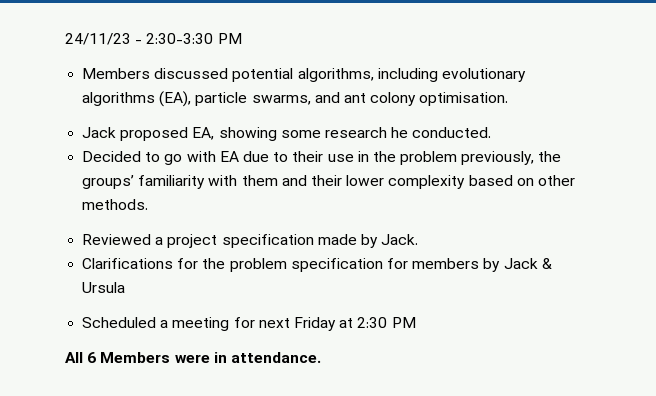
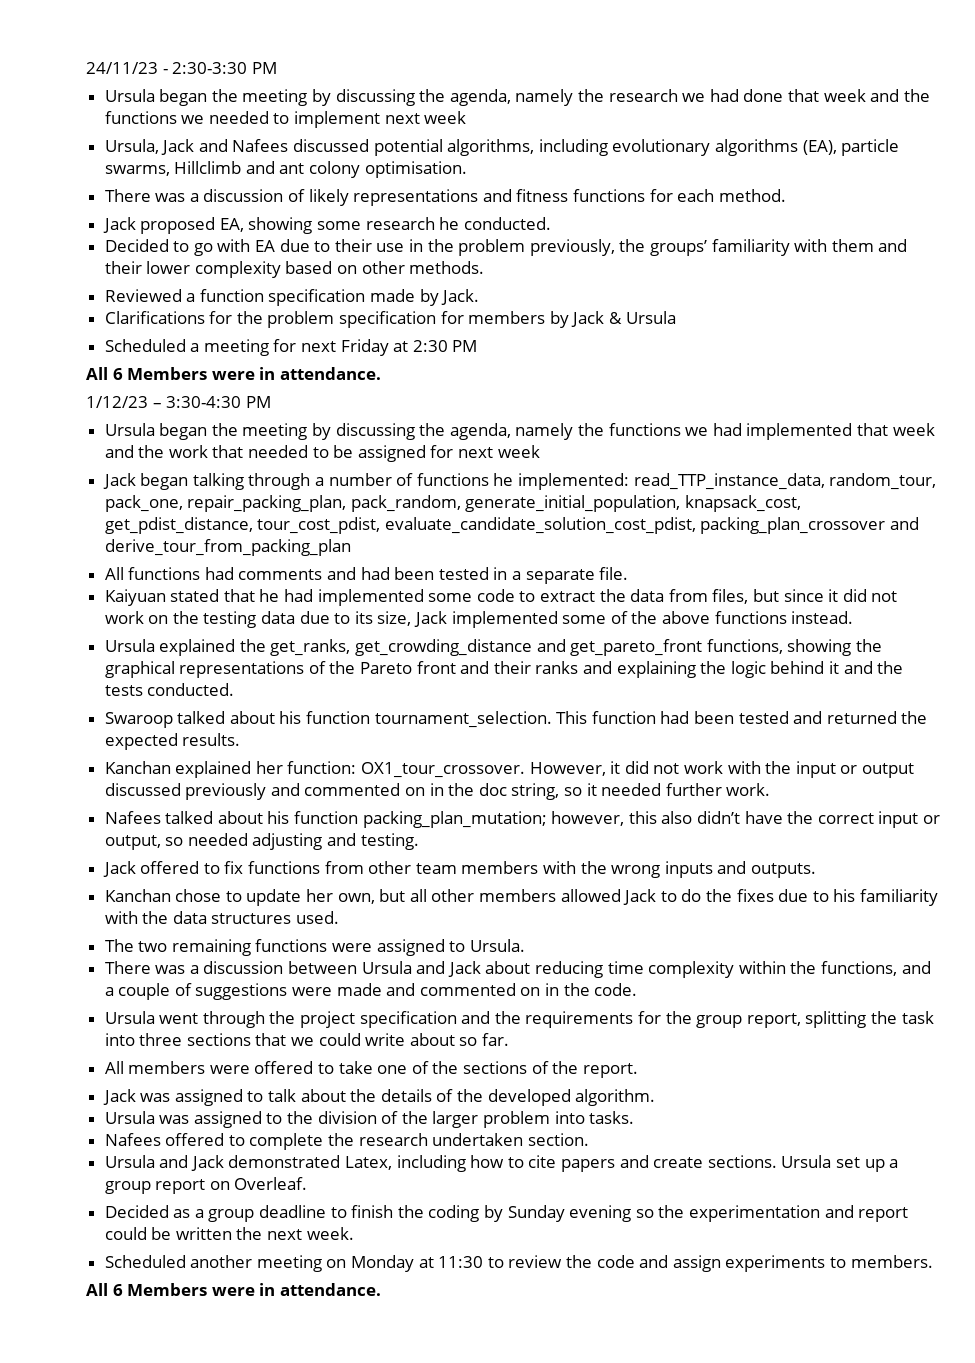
- Members discussed potential algorithms, including evolutionary algorithms (EA), particle swarms, and ant colony optimisation.
+ Ursula began the meeting by discussing the agenda, namely the research we had done that week and the functions we needed to implement next week
+ Ursula, Jack and Nafees discussed potential algorithms, including evolutionary algorithms (EA), particle swarms, Hillclimb and ant colony optimisation.
+ There was a discussion of likely representations and fitness functions for each method.
- Reviewed a project specification made by Jack.
+ Reviewed a function specification made by Jack.
+ 1/12/23 – 3:30-4:30 PM
+ Ursula began the meeting by discussing the agenda, namely the functions we had implemented that week and the work that needed to be assigned for next week
+ Jack began talking through a number of functions he implemented: read_TTP_instance_data, random_tour, pack_one, repair_packing_plan, pack_random, generate_initial_population, knapsack_cost, get_pdist_distance, tour_cost_pdist, evaluate_candidate_solution_cost_pdist, packing_plan_crossover and derive_tour_from_packing_plan
+ All functions had comments and had been tested in a separate file.
+ Kaiyuan stated that he had implemented some code to extract the data from files, but since it did not work on the testing data due to its size, Jack implemented some of the above functions instead.
+ Ursula explained the get_ranks, get_crowding_distance and get_pareto_front functions, showing the graphical representations of the Pareto front and their ranks and explaining the logic behind it and the tests conducted.
+ Swaroop talked about his function tournament_selection. This function had been tested and returned the expected results.
+ Kanchan explained her function: OX1_tour_crossover. However, it did not work with the input or output discussed previously and commented on in the doc string, so it needed further work.
+ Nafees talked about his function packing_plan_mutation; however, this also didn’t have the correct input or output, so needed adjusting and testing.
+ Jack offered to fix functions from other team members with the wrong inputs and outputs.
+ Kanchan chose to update her own, but all other members allowed Jack to do the fixes due to his familiarity with the data structures used.
+ The two remaining functions were assigned to Ursula.
+ There was a discussion between Ursula and Jack about reducing time complexity within the functions, and a couple of suggestions were made and commented on in the code.
+ Ursula went through the project specification and the requirements for the group report, splitting the task into three sections that we could write about so far.
+ All members were offered to take one of the sections of the report.
+ Jack was assigned to talk about the details of the developed algorithm.
+ Ursula was assigned to the division of the larger problem into tasks.
+ Nafees offered to complete the research undertaken section.
+ Ursula and Jack demonstrated Latex, including how to cite papers and create sections. Ursula set up a group report on Overleaf.
+ Decided as a group deadline to finish the coding by Sunday evening so the experimentation and report could be written the next week.
+ Scheduled another meeting on Monday at 11:30 to review the code and assign experiments to members.
+ All 6 Members were in attendance.

